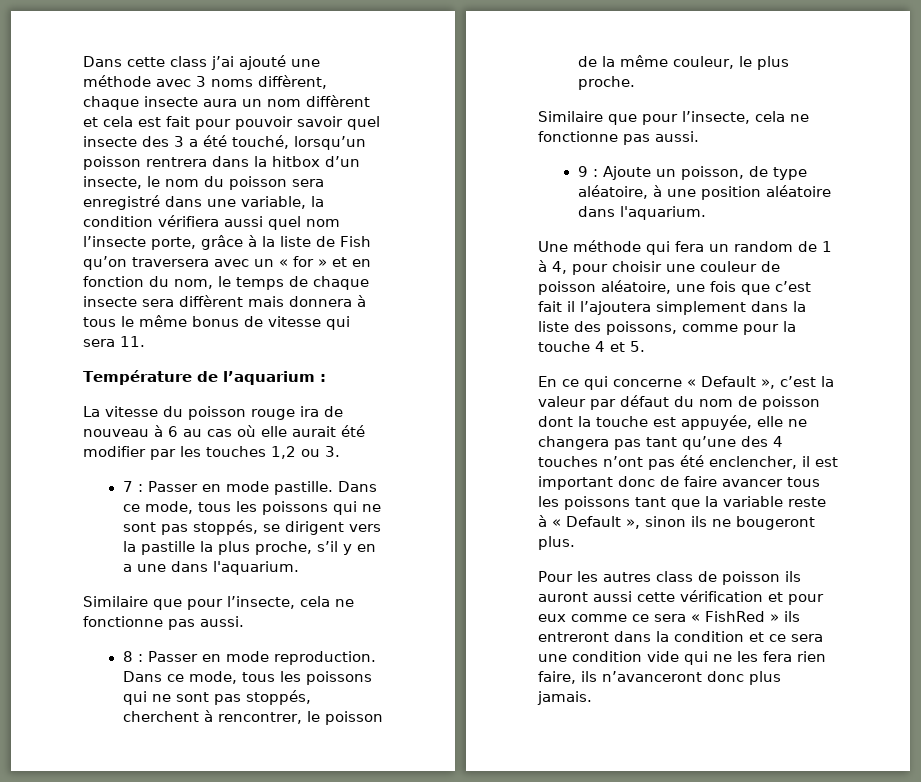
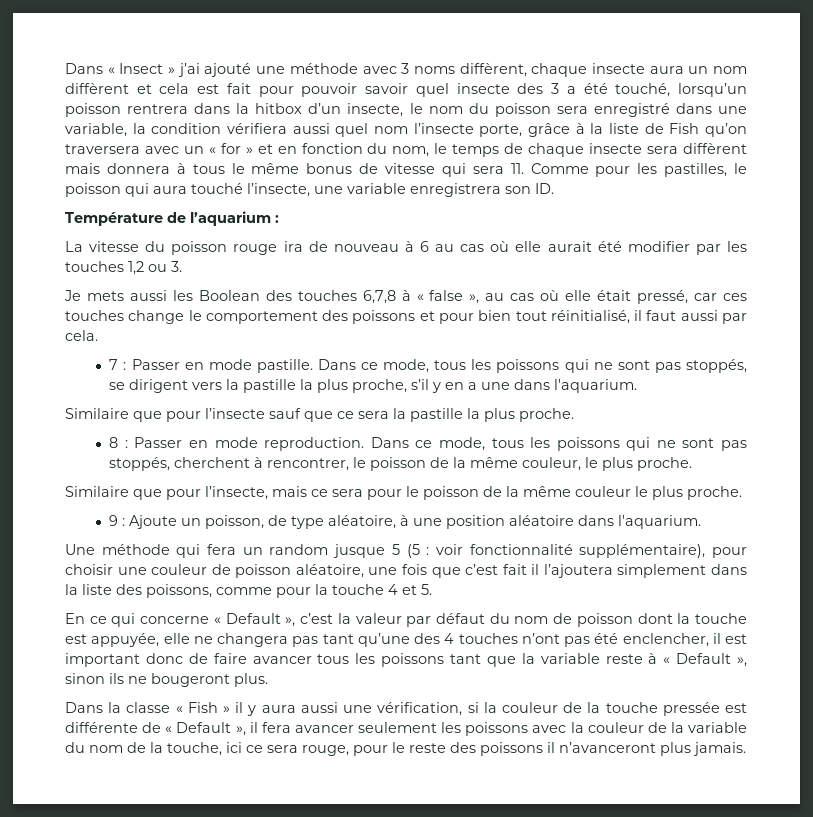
- Dans cette class j’ai ajouté une méthode avec 3 noms diffèrent, chaque insecte aura un nom diffèrent et cela est fait pour pouvoir savoir quel insecte des 3 a été touché, lorsqu’un poisson rentrera dans la hitbox d’un insecte, le nom du poisson sera enregistré dans une variable, la condition vérifiera aussi quel nom l’insecte porte, grâce à la liste de Fish qu’on traversera avec un « for » et en fonction du nom, le temps de chaque insecte sera diffèrent mais donnera à tous le même bonus de vitesse qui sera 11.
+ Dans « Insect » j’ai ajouté une méthode avec 3 noms diffèrent, chaque insecte aura un nom diffèrent et cela est fait pour pouvoir savoir quel insecte des 3 a été touché, lorsqu’un poisson rentrera dans la hitbox d’un insecte, le nom du poisson sera enregistré dans une variable, la condition vérifiera aussi quel nom l’insecte porte, grâce à la liste de Fish qu’on traversera avec un « for » et en fonction du nom, le temps de chaque insecte sera diffèrent mais donnera à tous le même bonus de vitesse qui sera 11. Comme pour les pastilles, le poisson qui aura touché l’insecte, une variable enregistrera son ID.
+ Je mets aussi les Boolean des touches 6,7,8 à « false », au cas où elle était pressé, car ces touches change le comportement des poissons et pour bien tout réinitialisé, il faut aussi par cela.
  Dans ce mode, tous les poissons qui ne sont pas stoppés, se dirigent vers la pastille la plus proche, s’il y en a une dans l'aquarium.
- Similaire que pour l’insecte, cela ne fonctionne pas aussi.
+ Similaire que pour l’insecte sauf que ce sera la pastille la plus proche.
  Dans ce mode, tous les poissons qui ne sont pas stoppés, cherchent à rencontrer, le poisson de la même couleur, le plus proche.
- Similaire que pour l’insecte, cela ne fonctionne pas aussi.
+ Similaire que pour l’insecte, mais ce sera pour le poisson de la même couleur le plus proche.
- Une méthode qui fera un random de 1 à 4, pour choisir une couleur de poisson aléatoire, une fois que c’est fait il l’ajoutera simplement dans la liste des poissons, comme pour la touche 4 et 5.
+ Une méthode qui fera un random jusque 5 (5 : voir fonctionnalité supplémentaire), pour choisir une couleur de poisson aléatoire, une fois que c’est fait il l’ajoutera simplement dans la liste des poissons, comme pour la touche 4 et 5.
- Pour les autres class de poisson ils auront aussi cette vérification et pour eux comme ce sera « FishRed » ils entreront dans la condition et ce sera une condition vide qui ne les fera rien faire, ils n’avanceront donc plus jamais.
+ Dans la classe « Fish » il y aura aussi une vérification, si la couleur de la touche pressée est différente de « Default », il fera avancer seulement les poissons avec la couleur de la variable du nom de la touche, ici ce sera rouge, pour le reste des poissons il n’avanceront plus jamais.

